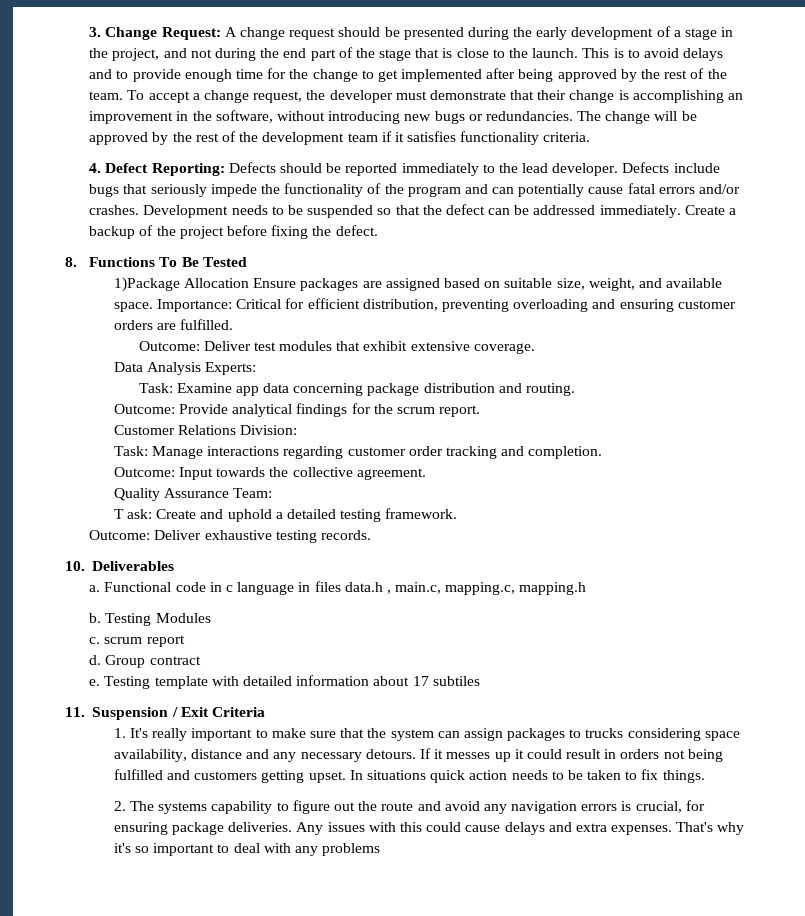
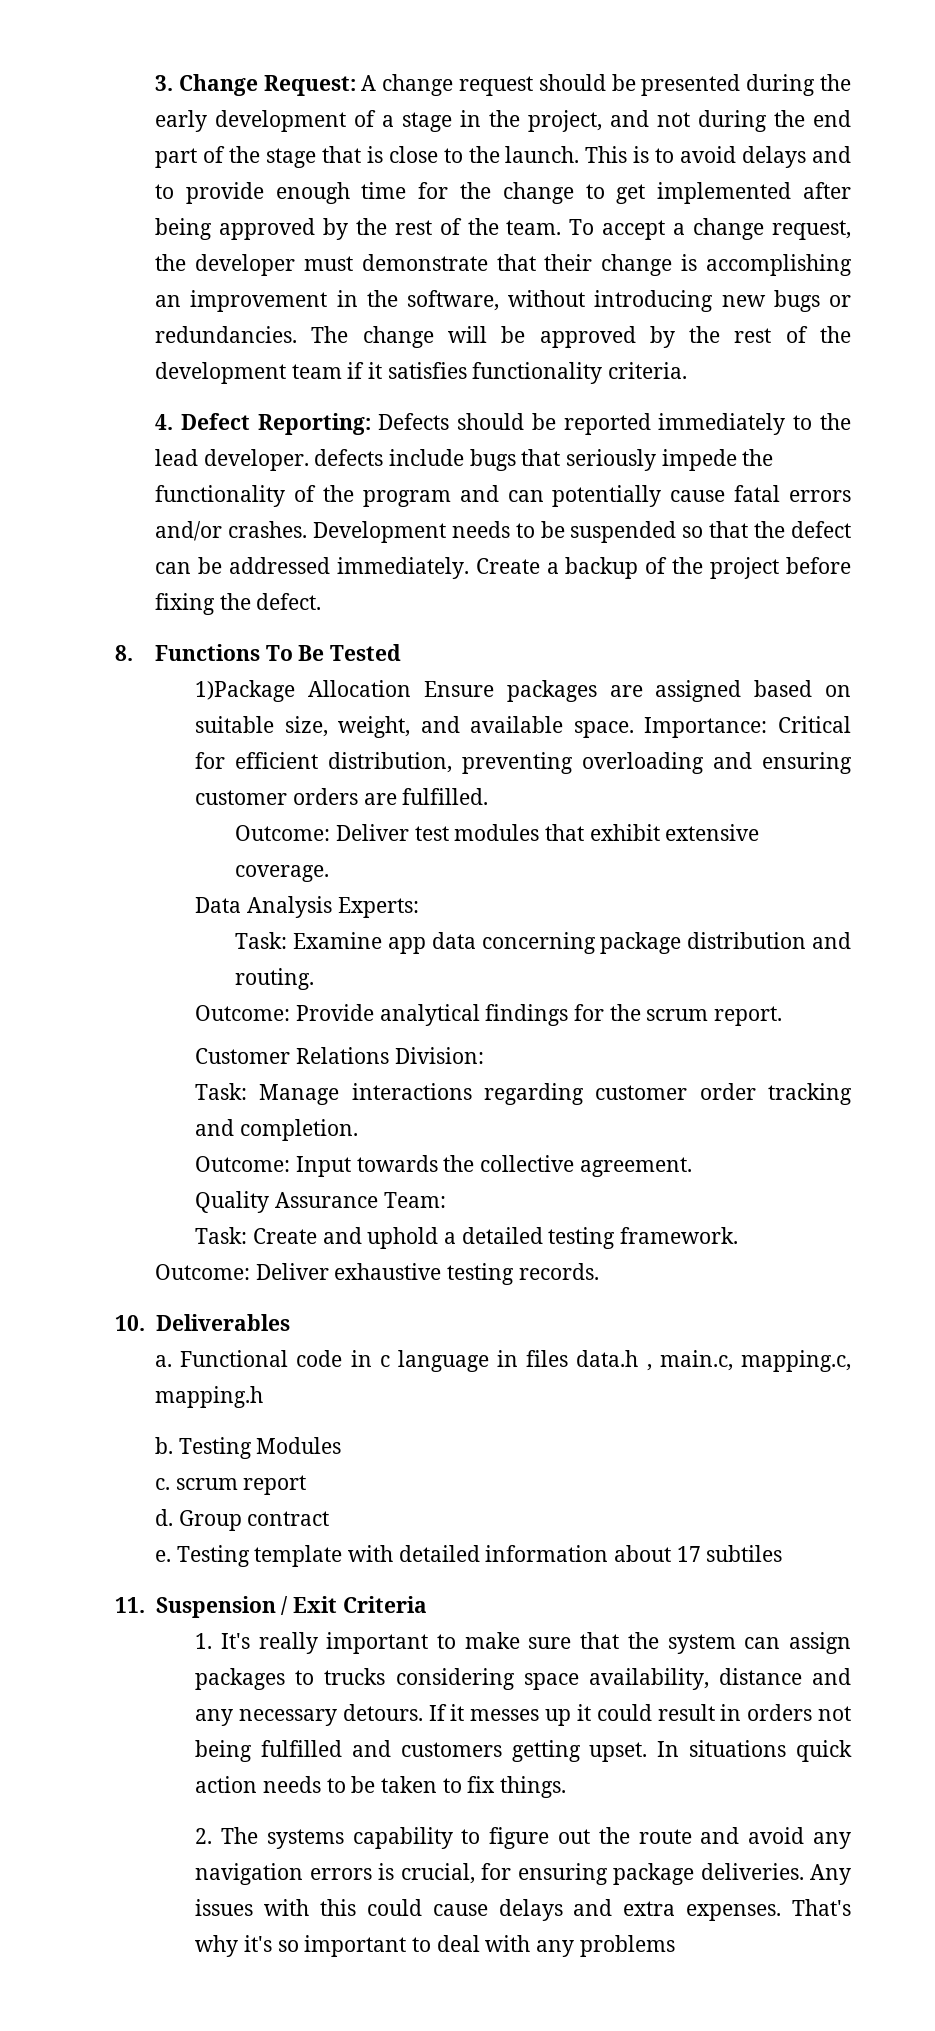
- 4. Defect Reporting: Defects should be reported immediately to the lead developer. Defects include bugs that seriously impede the functionality of the program and can potentially cause fatal errors and/or crashes.
+ 4. Defect Reporting: Defects should be reported immediately to the lead developer. defects include bugs that seriously impede the functionality of the program and can potentially cause fatal errors and/or crashes.
- T ask: Create and uphold a detailed testing framework.
+ Task: Create and uphold a detailed testing framework.

